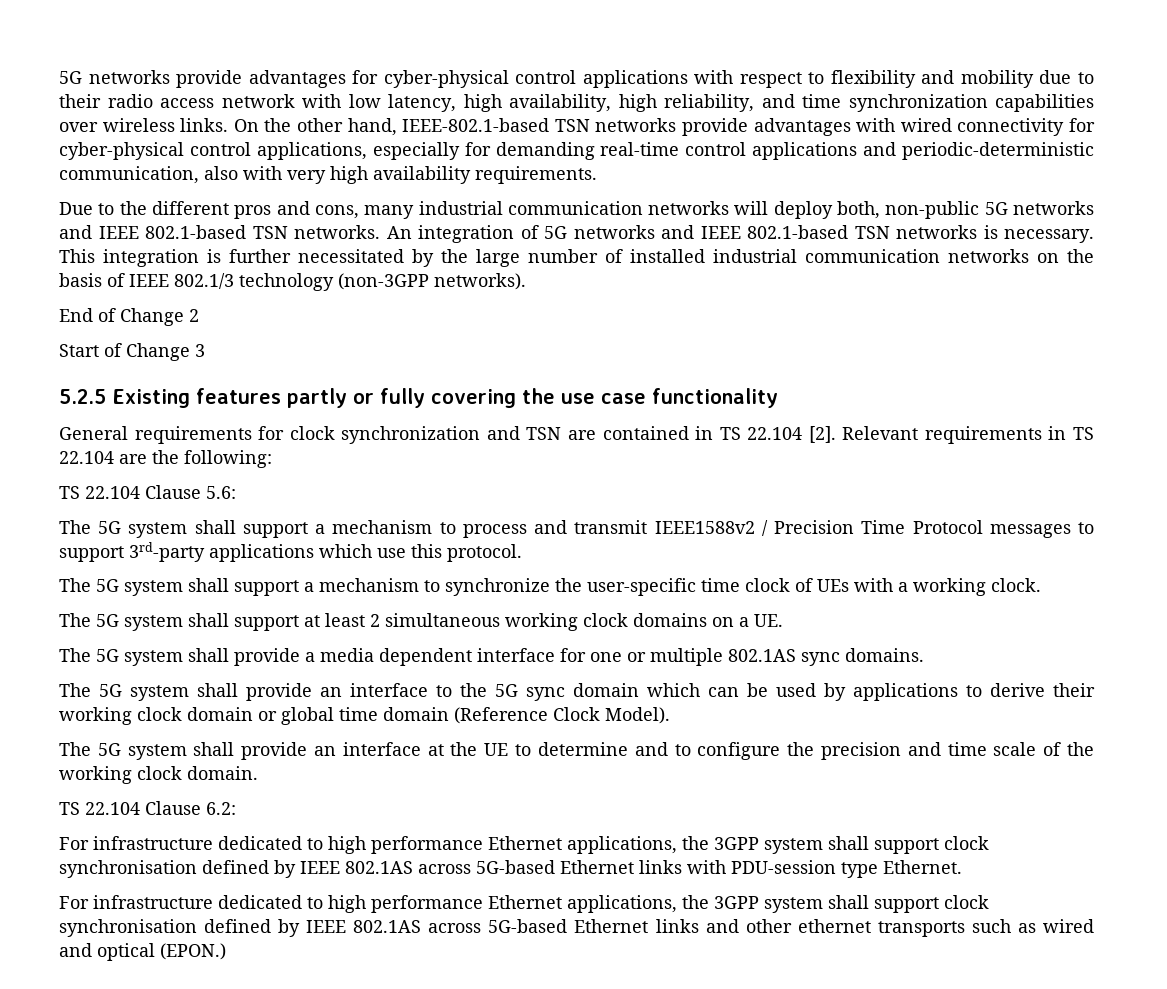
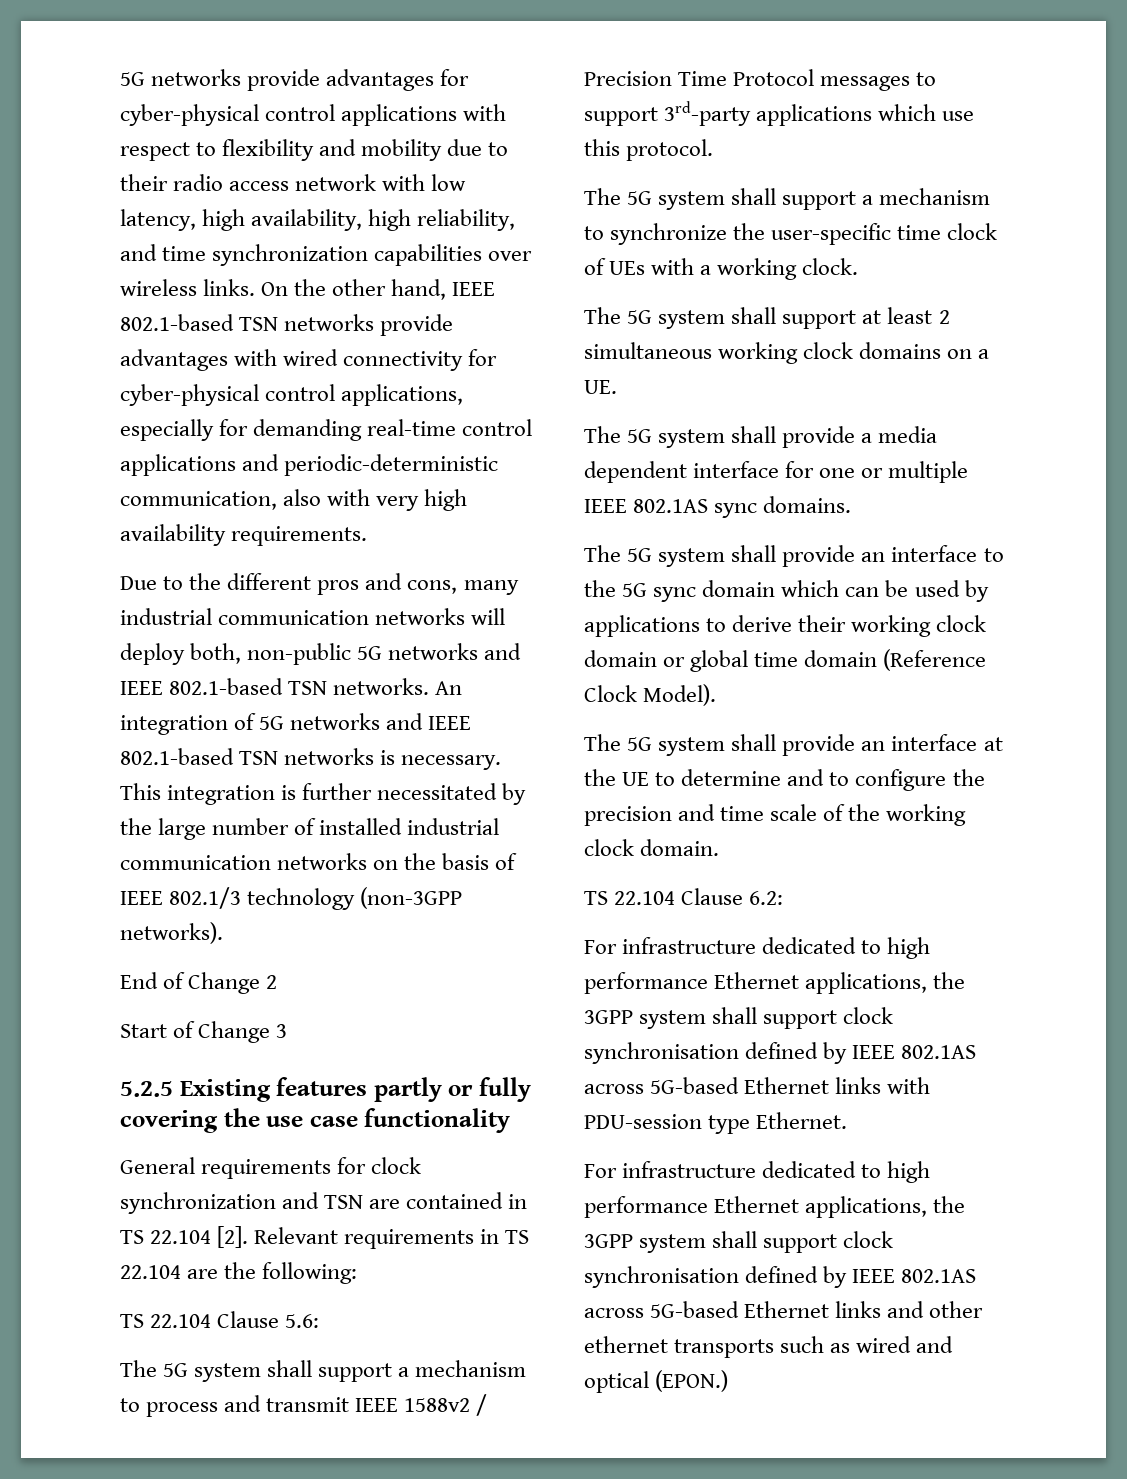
- On the other hand, IEEE-802.1-based TSN networks provide advantages with wired connectivity for cyber-physical control applications, especially for demanding real-time control applications and periodic-deterministic communication, also with very high availability requirements.
+ On the other hand, IEEE 802.1-based TSN networks provide advantages with wired connectivity for cyber-physical control applications, especially for demanding real-time control applications and periodic-deterministic communication, also with very high availability requirements.
- The 5G system shall support a mechanism to process and transmit IEEE1588v2 / Precision Time Protocol messages to support 3rd-party applications which use this protocol.
+ The 5G system shall support a mechanism to process and transmit IEEE 1588v2 / Precision Time Protocol messages to support 3rd-party applications which use this protocol.
- The 5G system shall provide a media dependent interface for one or multiple 802.1AS sync domains.
+ The 5G system shall provide a media dependent interface for one or multiple IEEE 802.1AS sync domains.

